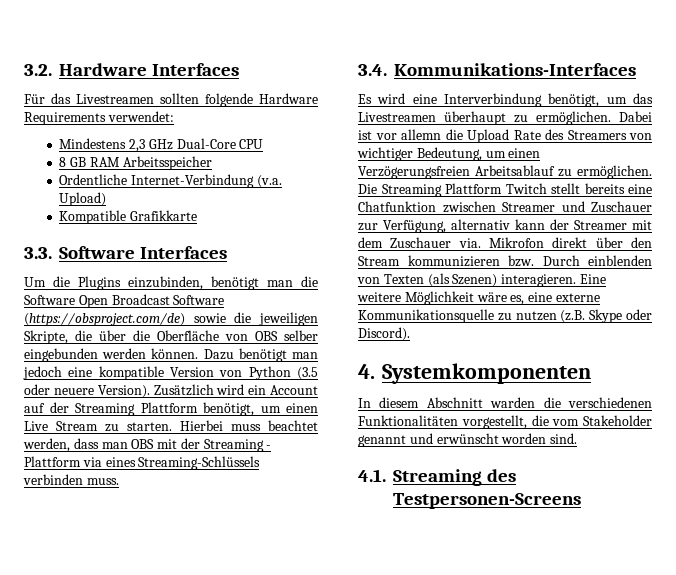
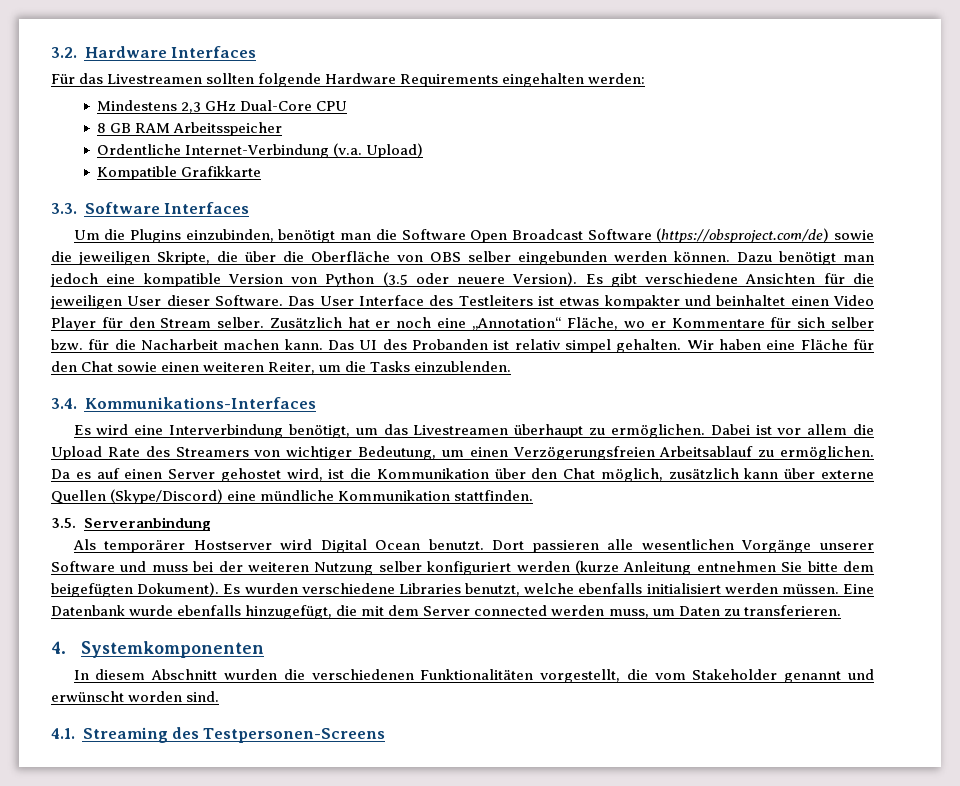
- Für das Livestreamen sollten folgende Hardware Requirements verwendet:
+ Für das Livestreamen sollten folgende Hardware Requirements eingehalten werden:
- Zusätzlich wird ein Account auf der Streaming Plattform benötigt, um einen Live Stream zu starten. Hierbei muss beachtet werden, dass man OBS mit der Streaming - Plattform via eines Streaming-Schlüssels verbinden muss.
+ Es gibt verschiedene Ansichten für die jeweiligen User dieser Software. Das User Interface des Testleiters ist etwas kompakter und beinhaltet einen Video Player für den Stream selber. Zusätzlich hat er noch eine „Annotation“ Fläche, wo er Kommentare für sich selber bzw. für die Nacharbeit machen kann. Das UI des Probanden ist relativ simpel gehalten. Wir haben eine Fläche für den Chat sowie einen weiteren Reiter, um die Tasks einzublenden.
- Dabei ist vor allemn die Upload Rate des Streamers von wichtiger Bedeutung, um einen Verzögerungsfreien Arbeitsablauf zu ermöglichen.
+ Dabei ist vor allem die Upload Rate des Streamers von wichtiger Bedeutung, um einen Verzögerungsfreien Arbeitsablauf zu ermöglichen.
- Die Streaming Plattform Twitch stellt bereits eine Chatfunktion zwischen Streamer und Zuschauer zur Verfügung, alternativ kann der Streamer mit dem Zuschauer via. Mikrofon direkt über den Stream kommunizieren bzw. Durch einblenden von Texten (als Szenen) interagieren. Eine weitere Möglichkeit wäre es, eine externe Kommunikationsquelle zu nutzen (z.B. Skype oder Discord).
+ Da es auf einen Server gehostet wird, ist die Kommunikation über den Chat möglich, zusätzlich kann über externe Quellen (Skype/Discord) eine mündliche Kommunikation stattfinden.
+ 3.5. Serveranbindung
+ Als temporärer Hostserver wird Digital Ocean benutzt. Dort passieren alle wesentlichen Vorgänge unserer Software und muss bei der weiteren Nutzung selber konfiguriert werden (kurze Anleitung entnehmen Sie bitte dem beigefügten Dokument). Es wurden verschiedene Libraries benutzt, welche ebenfalls initialisiert werden müssen. Eine Datenbank wurde ebenfalls hinzugefügt, die mit dem Server connected werden muss, um Daten zu transferieren.
- In diesem Abschnitt warden die verschiedenen Funktionalitäten vorgestellt, die vom Stakeholder genannt und erwünscht worden sind.
+ In diesem Abschnitt wurden die verschiedenen Funktionalitäten vorgestellt, die vom Stakeholder genannt und erwünscht worden sind.

